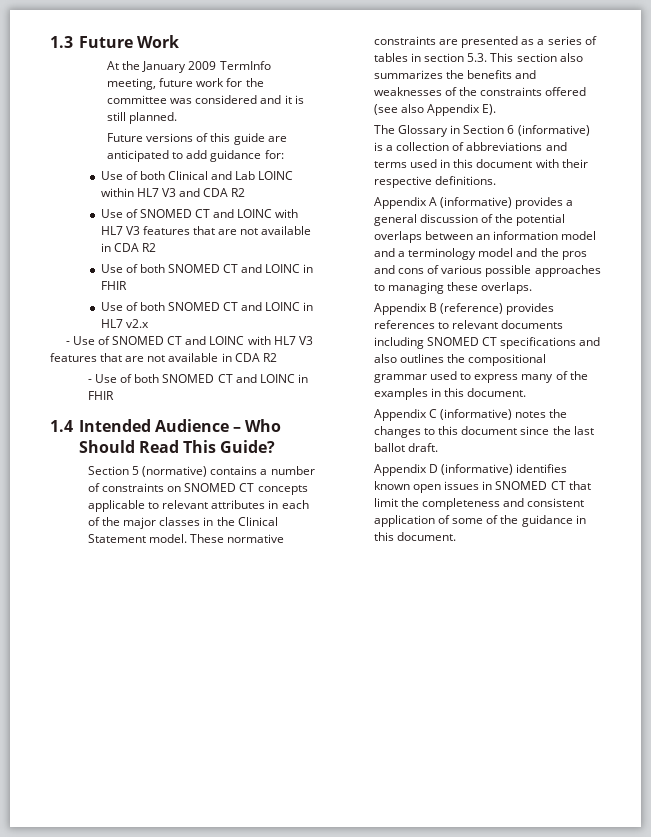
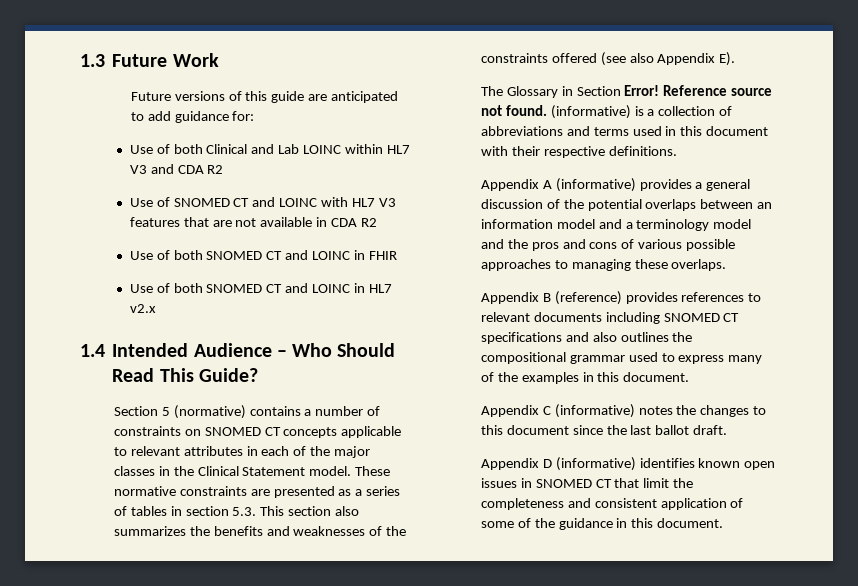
- At the January 2009 TermInfo meeting, future work for the committee was considered and it is still planned.
- - Use of SNOMED CT and LOINC with HL7 V3 features that are not available in CDA R2
- - Use of both SNOMED CT and LOINC in FHIR
- The Glossary in Section 6 (informative) is a collection of abbreviations and terms used in this document with their respective definitions.
+ The Glossary in Section Error! Reference source not found. (informative) is a collection of abbreviations and terms used in this document with their respective definitions.

